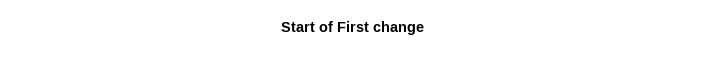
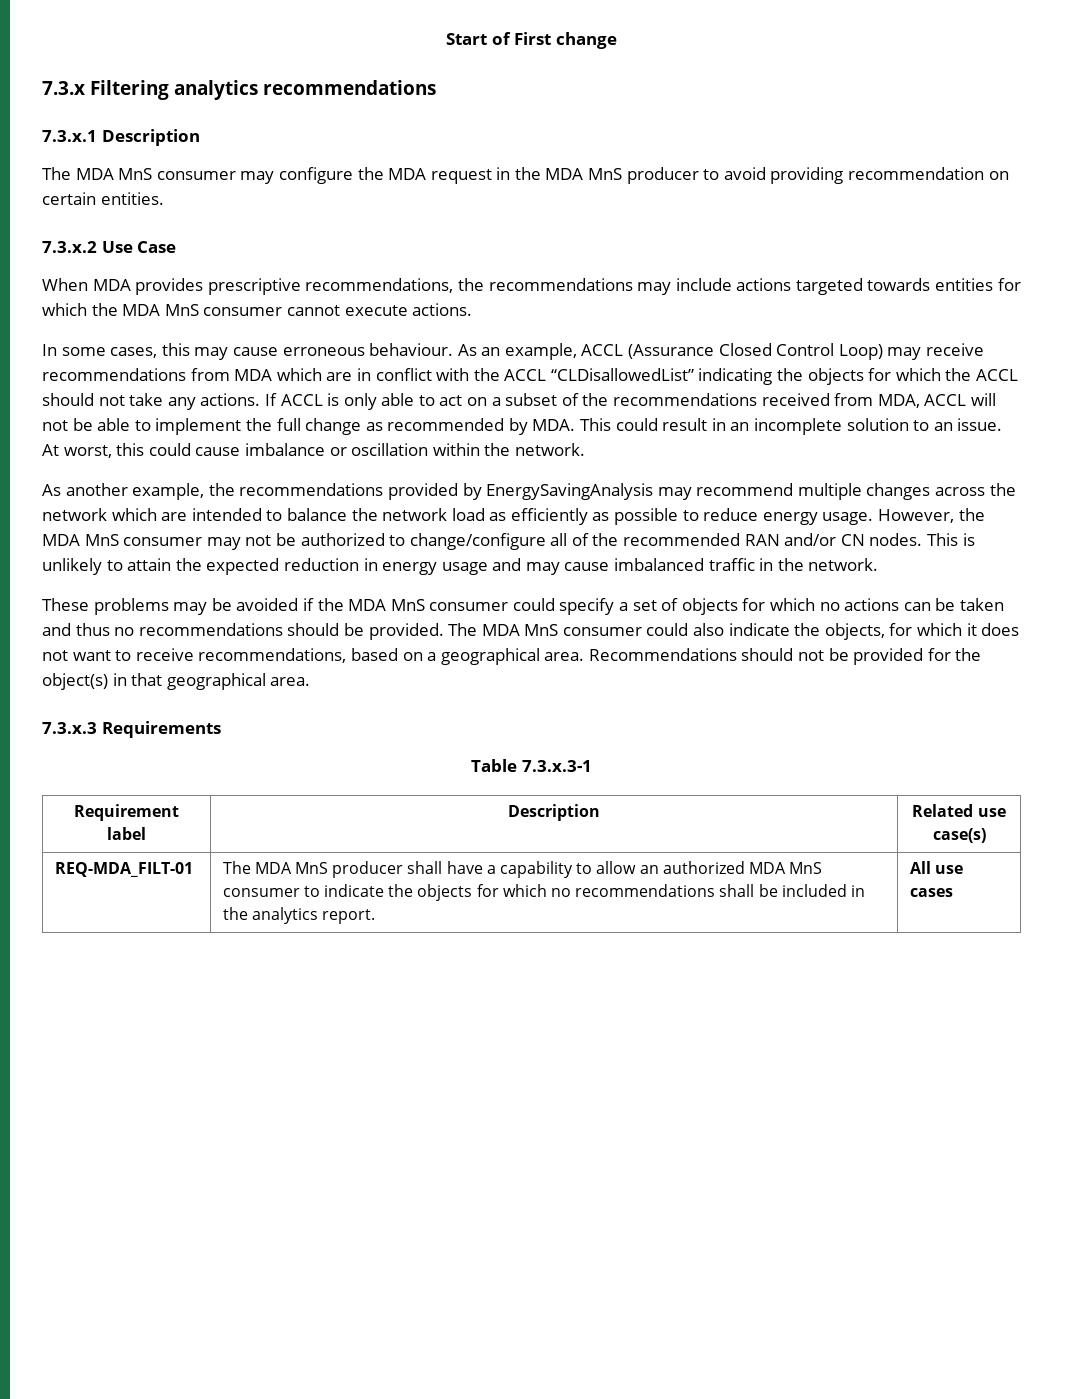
+ 7.3.x Filtering analytics recommendations
+ 7.3.x.1 Description
+ The MDA MnS consumer may configure the MDA request in the MDA MnS producer to avoid providing recommendation on certain entities.
+ 7.3.x.2 Use Case
+ When MDA provides prescriptive recommendations, the recommendations may include actions targeted towards entities for which the MDA MnS consumer cannot execute actions.
+ In some cases, this may cause erroneous behaviour. As an example, ACCL (Assurance Closed Control Loop) may receive recommendations from MDA which are in conflict with the ACCL “CLDisallowedList” indicating the objects for which the ACCL should not take any actions. If ACCL is only able to act on a subset of the recommendations received from MDA, ACCL will not be able to implement the full change as recommended by MDA. This could result in an incomplete solution to an issue. At worst, this could cause imbalance or oscillation within the network.
+ As another example, the recommendations provided by EnergySavingAnalysis may recommend multiple changes across the network which are intended to balance the network load as efficiently as possible to reduce energy usage. However, the MDA MnS consumer may not be authorized to change/configure all of the recommended RAN and/or CN nodes. This is unlikely to attain the expected reduction in energy usage and may cause imbalanced traffic in the network.
+ These problems may be avoided if the MDA MnS consumer could specify a set of objects for which no actions can be taken and thus no recommendations should be provided. The MDA MnS consumer could also indicate the objects, for which it does not want to receive recommendations, based on a geographical area. Recommendations should not be provided for the object(s) in that geographical area.
+ 7.3.x.3 Requirements
+ Table 7.3.x.3-1
+ Requirement label | Description | Related use case(s)
+ REQ-MDA_FILT-01 | The MDA MnS producer shall have a capability to allow an authorized MDA MnS consumer to indicate the objects for which no recommendations shall be included in the analytics report. | All use cases

